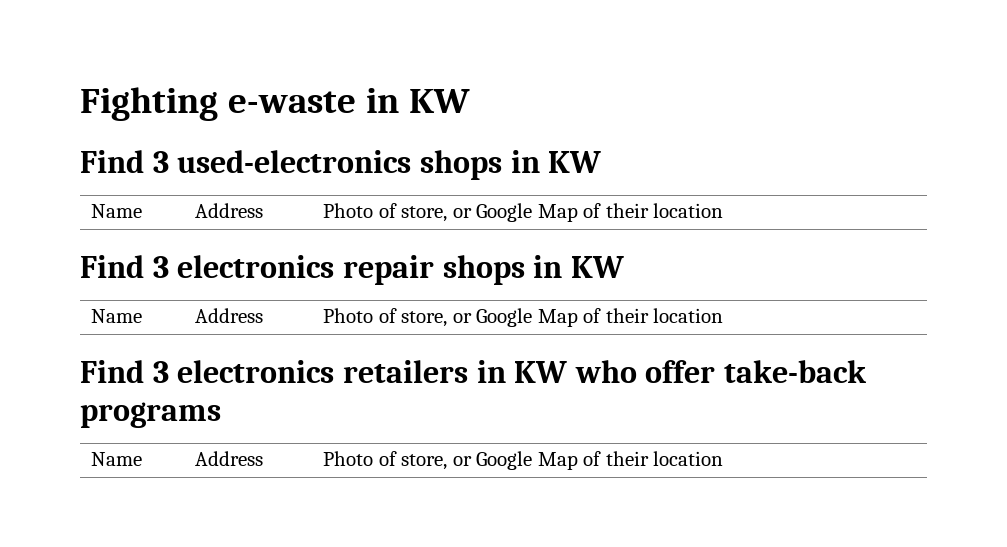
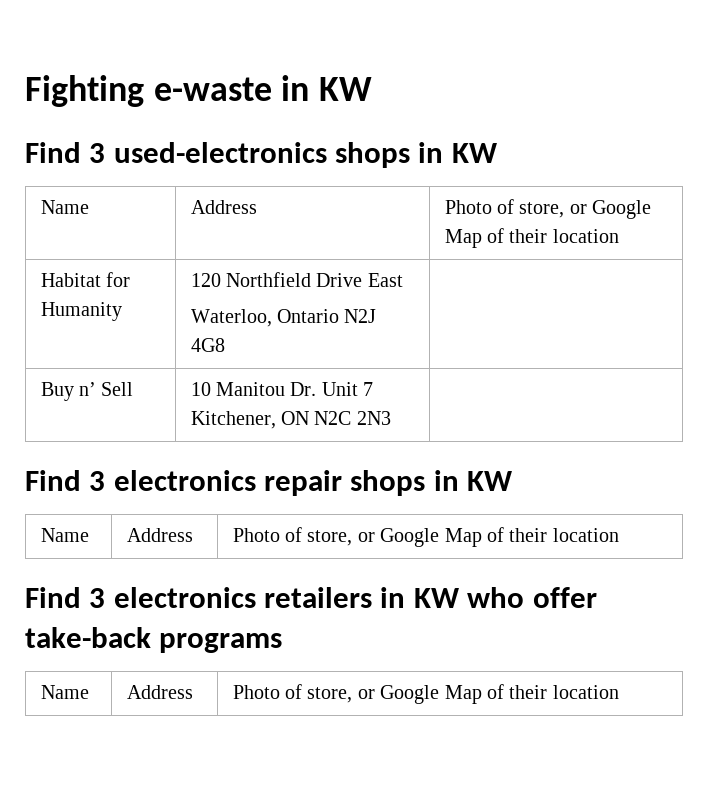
+ Habitat for Humanity | 120 Northfield Drive East
+ Waterloo, Ontario N2J 4G8 |
+ Buy n’ Sell | 10 Manitou Dr. Unit 7 Kitchener, ON N2C 2N3 |

